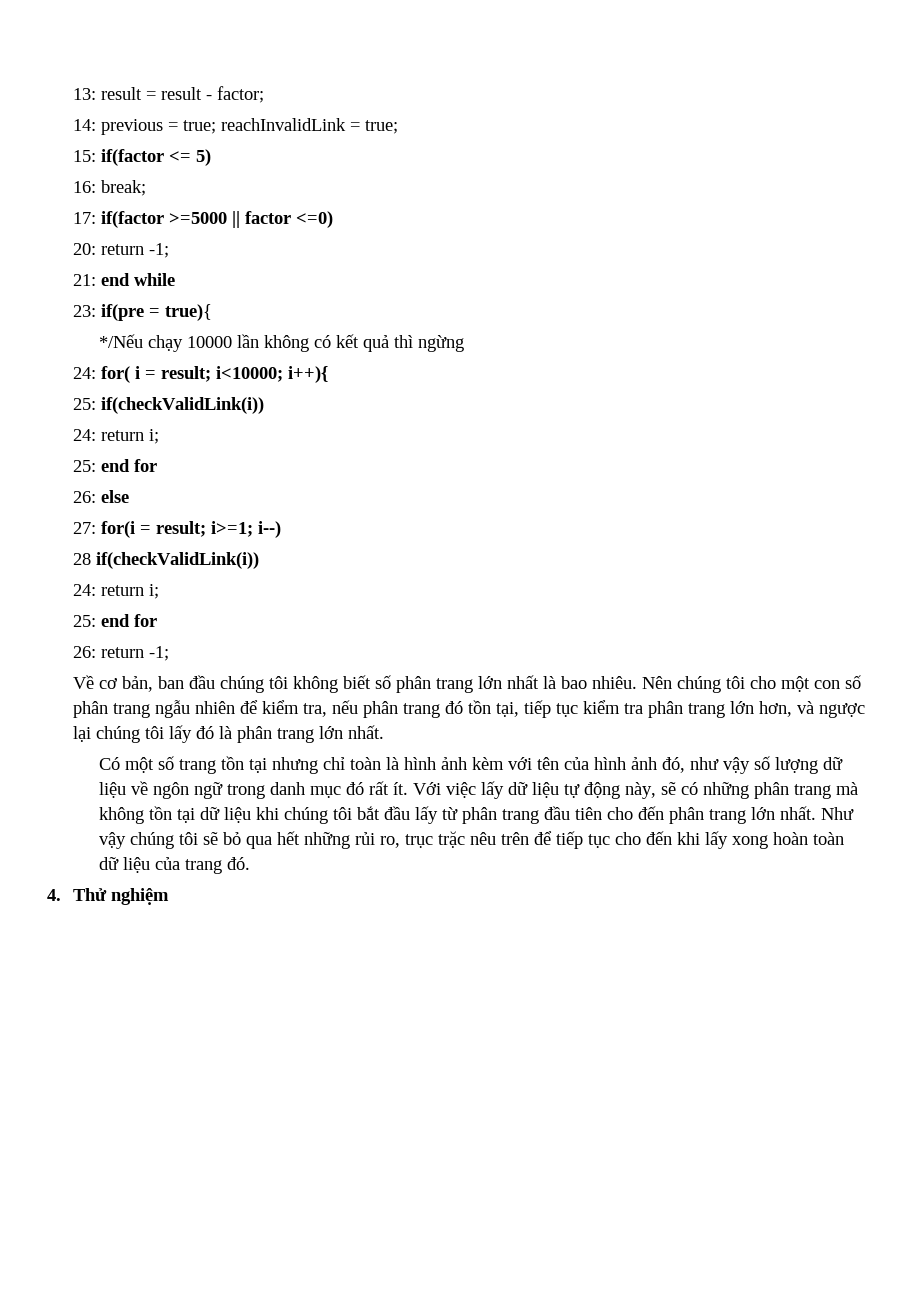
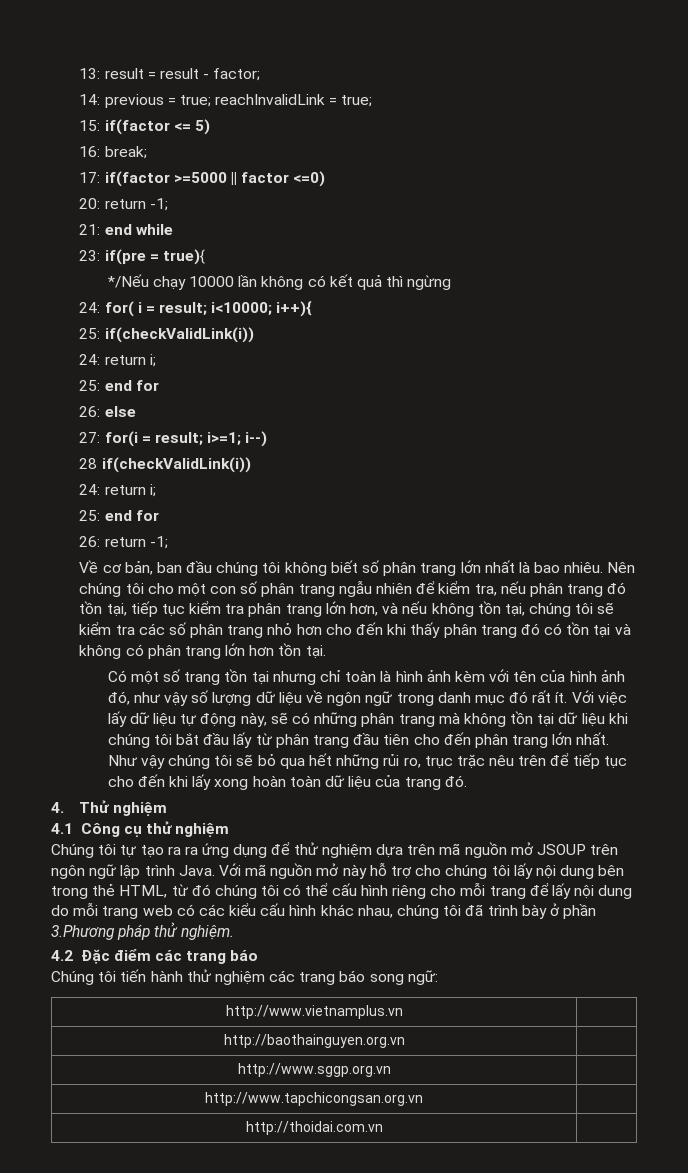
- Nên chúng tôi cho một con số phân trang ngẫu nhiên để kiểm tra, nếu phân trang đó tồn tại, tiếp tục kiểm tra phân trang lớn hơn, và ngược lại chúng tôi lấy đó là phân trang lớn nhất.
+ Nên chúng tôi cho một con số phân trang ngẫu nhiên để kiểm tra, nếu phân trang đó tồn tại, tiếp tục kiểm tra phân trang lớn hơn, và nếu không tồn tại, chúng tôi sẽ kiểm tra các số phân trang nhỏ hơn cho đến khi thấy phân trang đó có tồn tại và không có phân trang lớn hơn tồn tại.
+ 4.1 Công cụ thử nghiệm
+ Chúng tôi tự tạo ra ra ứng dụng để thử nghiệm dựa trên mã nguồn mở JSOUP trên ngôn ngữ lập trình Java. Với mã nguồn mở này hỗ trợ cho chúng tôi lấy nội dung bên trong thẻ HTML, từ đó chúng tôi có thể cấu hình riêng cho mỗi trang để lấy nội dung do mỗi trang web có các kiểu cấu hình khác nhau, chúng tôi đã trình bày ở phần 3.Phương pháp thử nghiệm.
+ 4.2 Đặc điểm các trang báo
+ Chúng tôi tiến hành thử nghiệm các trang báo song ngữ:
+ http://www.vietnamplus.vn |
+ http://baothainguyen.org.vn |
+ http://www.sggp.org.vn |
+ http://www.tapchicongsan.org.vn |
+ http://thoidai.com.vn |

